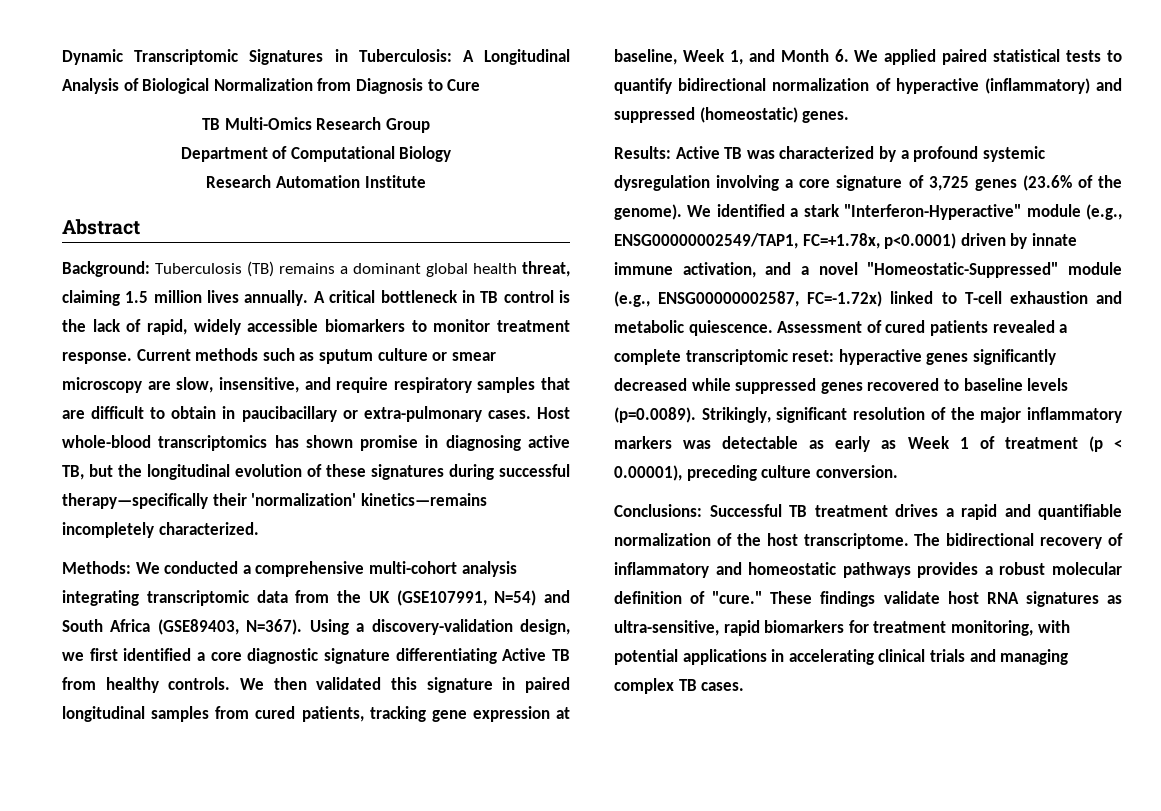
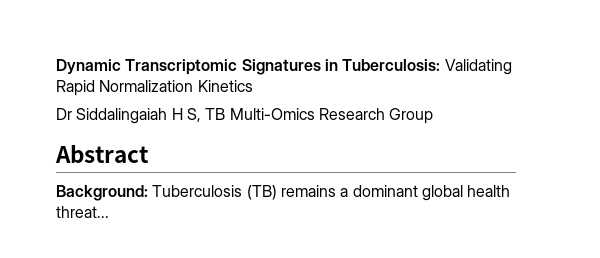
- Dynamic Transcriptomic Signatures in Tuberculosis: A Longitudinal Analysis of Biological Normalization from Diagnosis to Cure
- TB Multi-Omics Research Group
- Department of Computational Biology
- Research Automation Institute
+ Dynamic Transcriptomic Signatures in Tuberculosis: Validating Rapid Normalization Kinetics
+ Dr Siddalingaiah H S, TB Multi-Omics Research Group
- Background: Tuberculosis (TB) remains a dominant global health threat, claiming 1.5 million lives annually. A critical bottleneck in TB control is the lack of rapid, widely accessible biomarkers to monitor treatment response. Current methods such as sputum culture or smear microscopy are slow, insensitive, and require respiratory samples that are difficult to obtain in paucibacillary or extra-pulmonary cases. Host whole-blood transcriptomics has shown promise in diagnosing active TB, but the longitudinal evolution of these signatures during successful therapy—specifically their 'normalization' kinetics—remains incompletely characterized.
- Methods: We conducted a comprehensive multi-cohort analysis integrating transcriptomic data from the UK (GSE107991, N=54) and South Africa (GSE89403, N=367). Using a discovery-validation design, we first identified a core diagnostic signature differentiating Active TB from healthy controls. We then validated this signature in paired longitudinal samples from cured patients, tracking gene expression at baseline, Week 1, and Month 6. We applied paired statistical tests to quantify bidirectional normalization of hyperactive (inflammatory) and suppressed (homeostatic) genes.
- Results: Active TB was characterized by a profound systemic dysregulation involving a core signature of 3,725 genes (23.6% of the genome). We identified a stark "Interferon-Hyperactive" module (e.g., ENSG00000002549/TAP1, FC=+1.78x, p<0.0001) driven by innate immune activation, and a novel "Homeostatic-Suppressed" module (e.g., ENSG00000002587, FC=-1.72x) linked to T-cell exhaustion and metabolic quiescence. Assessment of cured patients revealed a complete transcriptomic reset: hyperactive genes significantly decreased while suppressed genes recovered to baseline levels (p=0.0089). Strikingly, significant resolution of the major inflammatory markers was detectable as early as Week 1 of treatment (p < 0.00001), preceding culture conversion.
- Conclusions: Successful TB treatment drives a rapid and quantifiable normalization of the host transcriptome. The bidirectional recovery of inflammatory and homeostatic pathways provides a robust molecular definition of "cure." These findings validate host RNA signatures as ultra-sensitive, rapid biomarkers for treatment monitoring, with potential applications in accelerating clinical trials and managing complex TB cases.
+ Background: Tuberculosis (TB) remains a dominant global health threat...

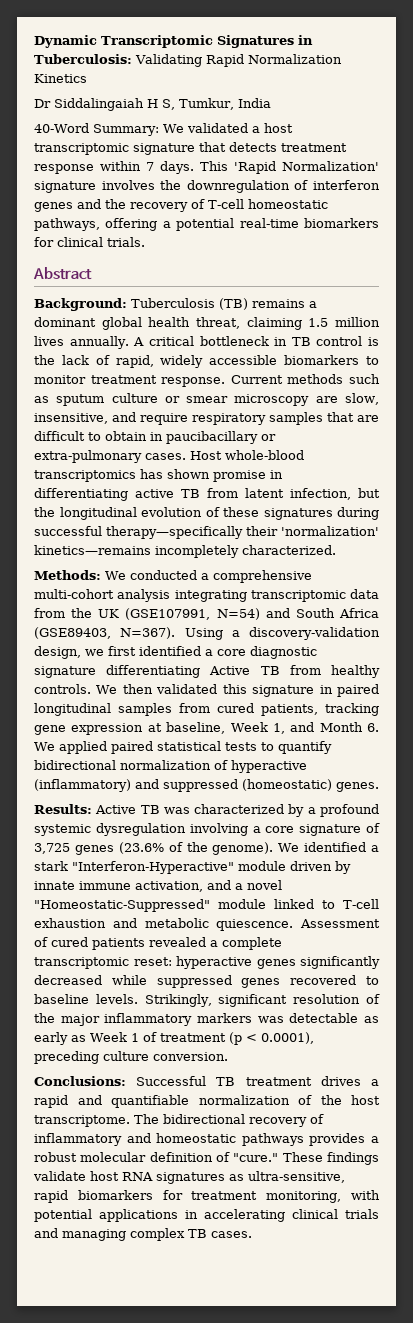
- Dr Siddalingaiah H S, TB Multi-Omics Research Group
+ Dr Siddalingaiah H S, Tumkur, India
+ 40-Word Summary: We validated a host transcriptomic signature that detects treatment response within 7 days. This 'Rapid Normalization' signature involves the downregulation of interferon genes and the recovery of T-cell homeostatic pathways, offering a potential real-time biomarkers for clinical trials.
- Background: Tuberculosis (TB) remains a dominant global health threat...
+ Background: Tuberculosis (TB) remains a dominant global health threat, claiming 1.5 million lives annually. A critical bottleneck in TB control is the lack of rapid, widely accessible biomarkers to monitor treatment response. Current methods such as sputum culture or smear microscopy are slow, insensitive, and require respiratory samples that are difficult to obtain in paucibacillary or extra-pulmonary cases. Host whole-blood transcriptomics has shown promise in differentiating active TB from latent infection, but the longitudinal evolution of these signatures during successful therapy—specifically their 'normalization' kinetics—remains incompletely characterized.
+ Methods: We conducted a comprehensive multi-cohort analysis integrating transcriptomic data from the UK (GSE107991, N=54) and South Africa (GSE89403, N=367). Using a discovery-validation design, we first identified a core diagnostic signature differentiating Active TB from healthy controls. We then validated this signature in paired longitudinal samples from cured patients, tracking gene expression at baseline, Week 1, and Month 6. We applied paired statistical tests to quantify bidirectional normalization of hyperactive (inflammatory) and suppressed (homeostatic) genes.
+ Results: Active TB was characterized by a profound systemic dysregulation involving a core signature of 3,725 genes (23.6% of the genome). We identified a stark "Interferon-Hyperactive" module driven by innate immune activation, and a novel "Homeostatic-Suppressed" module linked to T-cell exhaustion and metabolic quiescence. Assessment of cured patients revealed a complete transcriptomic reset: hyperactive genes significantly decreased while suppressed genes recovered to baseline levels. Strikingly, significant resolution of the major inflammatory markers was detectable as early as Week 1 of treatment (p < 0.0001), preceding culture conversion.
+ Conclusions: Successful TB treatment drives a rapid and quantifiable normalization of the host transcriptome. The bidirectional recovery of inflammatory and homeostatic pathways provides a robust molecular definition of "cure." These findings validate host RNA signatures as ultra-sensitive, rapid biomarkers for treatment monitoring, with potential applications in accelerating clinical trials and managing complex TB cases.

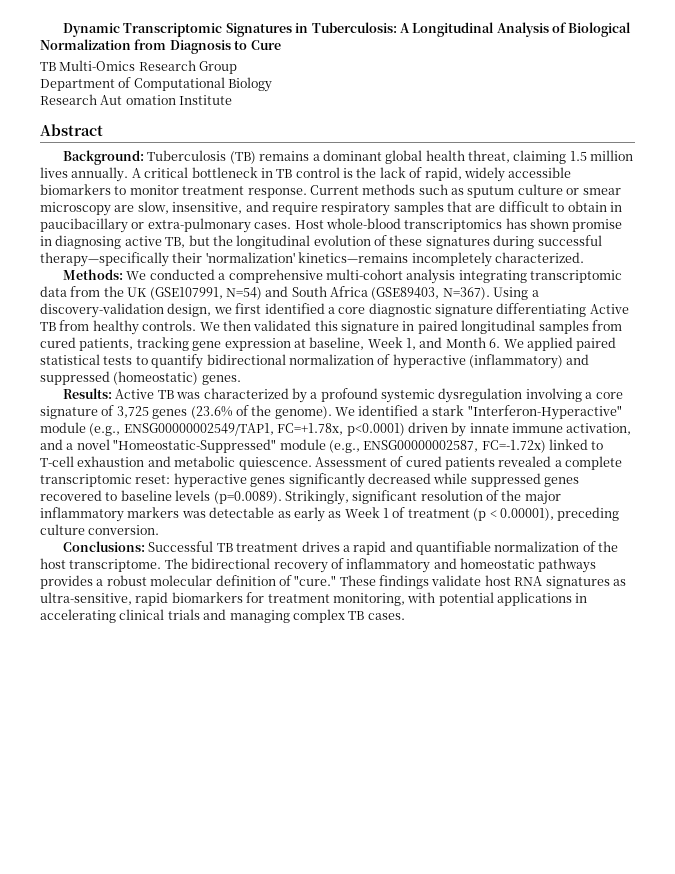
- Dynamic Transcriptomic Signatures in Tuberculosis: Validating Rapid Normalization Kinetics
- Dr Siddalingaiah H S, Tumkur, India
- 40-Word Summary: We validated a host transcriptomic signature that detects treatment response within 7 days. This 'Rapid Normalization' signature involves the downregulation of interferon genes and the recovery of T-cell homeostatic pathways, offering a potential real-time biomarkers for clinical trials.
+ Dynamic Transcriptomic Signatures in Tuberculosis: A Longitudinal Analysis of Biological Normalization from Diagnosis to Cure
+ TB Multi-Omics Research Group
+ Department of Computational Biology
+ Research Aut omation Institute
- Host whole-blood transcriptomics has shown promise in differentiating active TB from latent infection, but the longitudinal evolution of these signatures during successful therapy—specifically their 'normalization' kinetics—remains incompletely characterized.
+ Host whole-blood transcriptomics has shown promise in diagnosing active TB, but the longitudinal evolution of these signatures during successful therapy—specifically their 'normalization' kinetics—remains incompletely characterized.
- We identified a stark "Interferon-Hyperactive" module driven by innate immune activation, and a novel "Homeostatic-Suppressed" module linked to T-cell exhaustion and metabolic quiescence.
+ We identified a stark "Interferon-Hyperactive" module (e.g., ENSG00000002549/TAP1, FC=+1.78x, p<0.0001) driven by innate immune activation, and a novel "Homeostatic-Suppressed" module (e.g., ENSG00000002587, FC=-1.72x) linked to T-cell exhaustion and metabolic quiescence.
- Assessment of cured patients revealed a complete transcriptomic reset: hyperactive genes significantly decreased while suppressed genes recovered to baseline levels. Strikingly, significant resolution of the major inflammatory markers was detectable as early as Week 1 of treatment (p < 0.0001), preceding culture conversion.
+ Assessment of cured patients revealed a complete transcriptomic reset: hyperactive genes significantly decreased while suppressed genes recovered to baseline levels (p=0.0089). Strikingly, significant resolution of the major inflammatory markers was detectable as early as Week 1 of treatment (p < 0.00001), preceding culture conversion.

